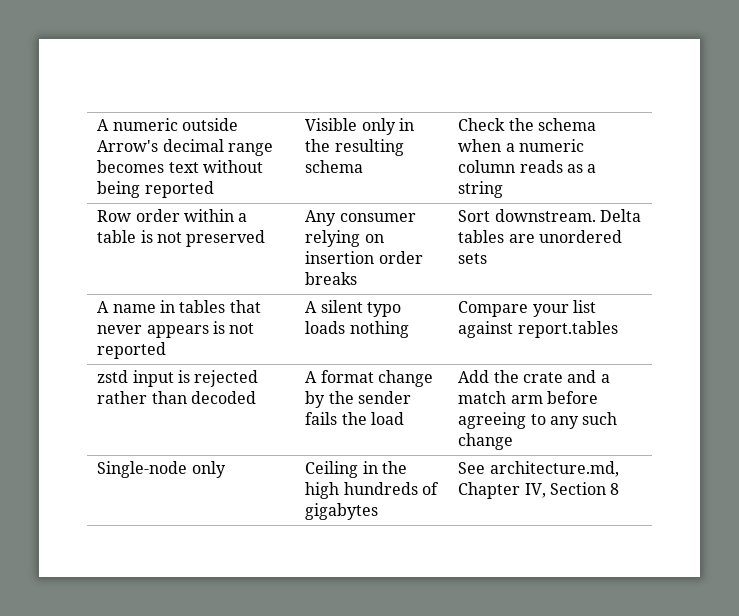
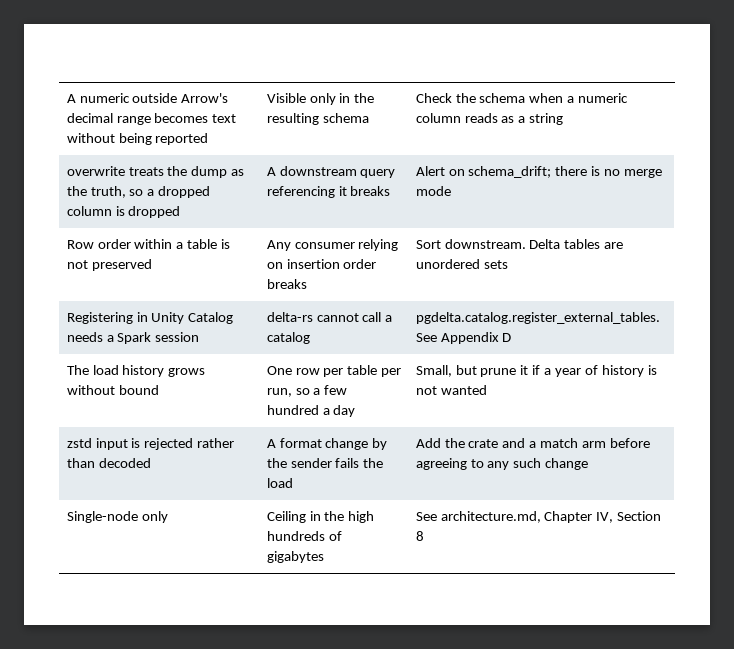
+ overwrite treats the dump as the truth, so a dropped column is dropped | A downstream query referencing it breaks | Alert on schema_drift; there is no merge mode
- A name in tables that never appears is not reported | A silent typo loads nothing | Compare your list against report.tables
+ Registering in Unity Catalog needs a Spark session | delta-rs cannot call a catalog | pgdelta.catalog.register_external_tables. See Appendix D
+ The load history grows without bound | One row per table per run, so a few hundred a day | Small, but prune it if a year of history is not wanted

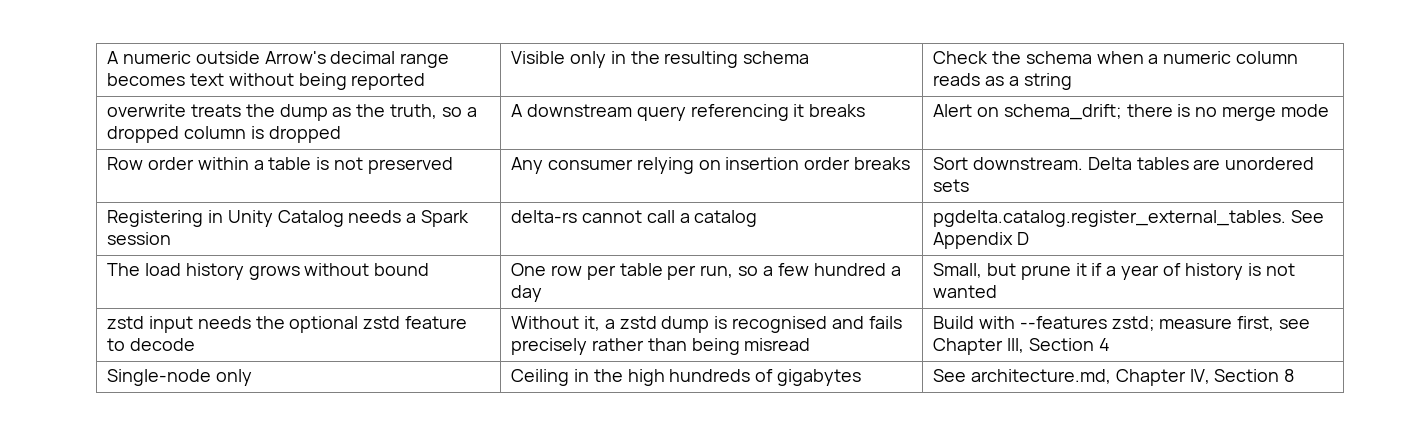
- zstd input is rejected rather than decoded | A format change by the sender fails the load | Add the crate and a match arm before agreeing to any such change
+ zstd input needs the optional zstd feature to decode | Without it, a zstd dump is recognised and fails precisely rather than being misread | Build with --features zstd; measure first, see Chapter III, Section 4

